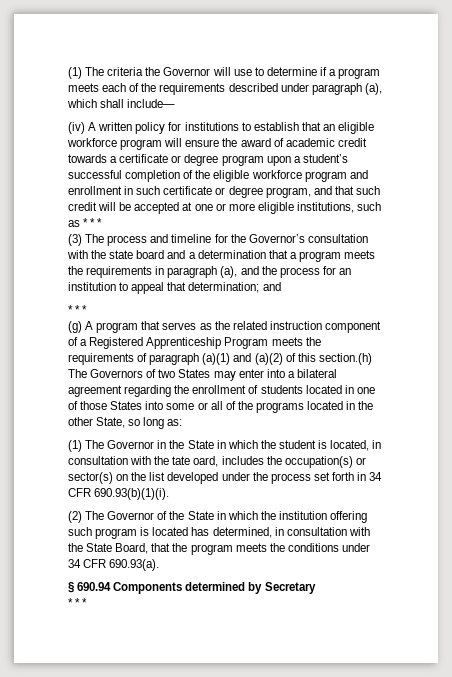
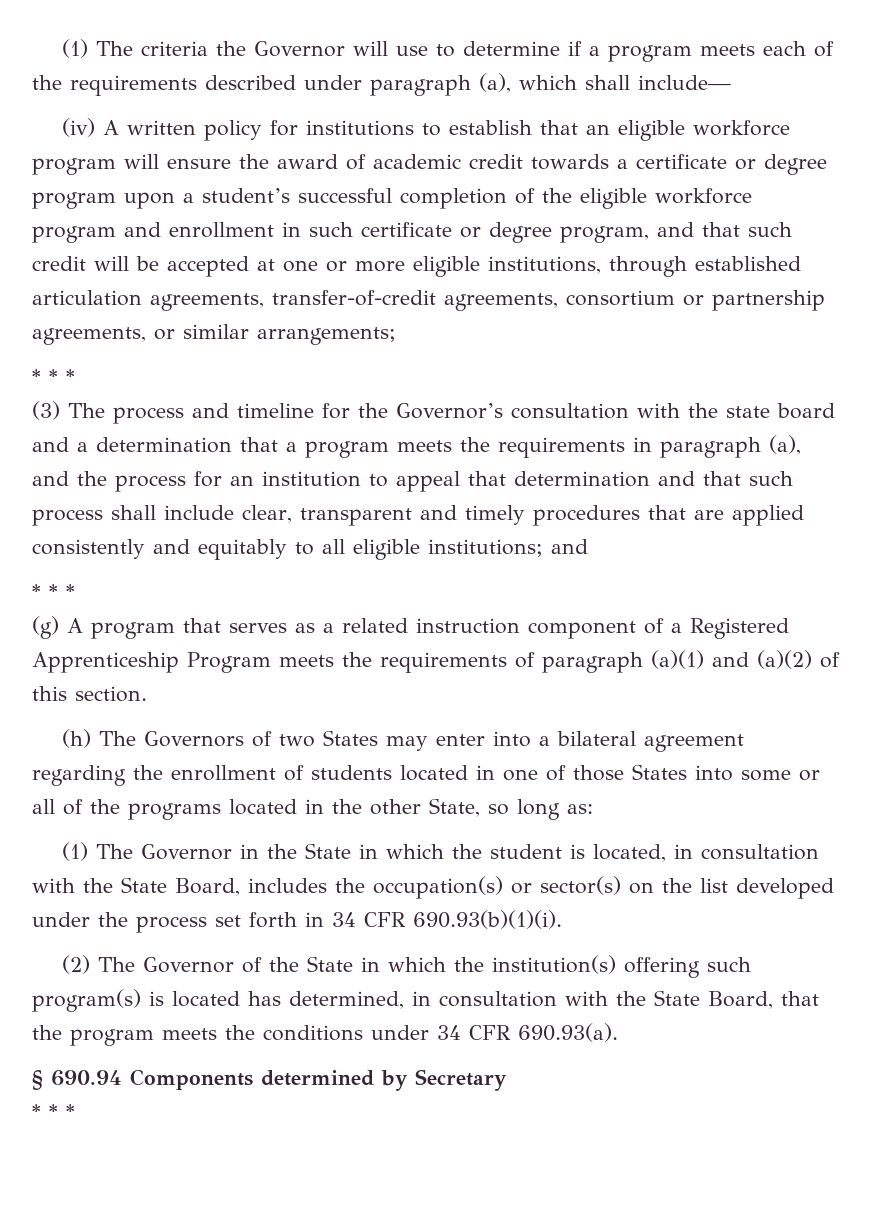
- (iv) A written policy for institutions to establish that an eligible workforce program will ensure the award of academic credit towards a certificate or degree program upon a student’s successful completion of the eligible workforce program and enrollment in such certificate or degree program, and that such credit will be accepted at one or more eligible institutions, such as * * *
+ (iv) A written policy for institutions to establish that an eligible workforce program will ensure the award of academic credit towards a certificate or degree program upon a student’s successful completion of the eligible workforce program and enrollment in such certificate or degree program, and that such credit will be accepted at one or more eligible institutions, through established articulation agreements, transfer-of-credit agreements, consortium or partnership agreements, or similar arrangements;
+ * * *
- (3) The process and timeline for the Governor’s consultation with the state board and a determination that a program meets the requirements in paragraph (a), and the process for an institution to appeal that determination; and
+ (3) The process and timeline for the Governor’s consultation with the state board and a determination that a program meets the requirements in paragraph (a), and the process for an institution to appeal that determination and that such process shall include clear, transparent and timely procedures that are applied consistently and equitably to all eligible institutions; and
- (g) A program that serves as the related instruction component of a Registered Apprenticeship Program meets the requirements of paragraph (a)(1) and (a)(2) of this section.(h) The Governors of two States may enter into a bilateral agreement regarding the enrollment of students located in one of those States into some or all of the programs located in the other State, so long as:
+ (g) A program that serves as a related instruction component of a Registered Apprenticeship Program meets the requirements of paragraph (a)(1) and (a)(2) of this section.
+ (h) The Governors of two States may enter into a bilateral agreement regarding the enrollment of students located in one of those States into some or all of the programs located in the other State, so long as:
- (1) The Governor in the State in which the student is located, in consultation with the tate oard, includes the occupation(s) or sector(s) on the list developed under the process set forth in 34 CFR 690.93(b)(1)(i).
+ (1) The Governor in the State in which the student is located, in consultation with the State Board, includes the occupation(s) or sector(s) on the list developed under the process set forth in 34 CFR 690.93(b)(1)(i).
- (2) The Governor of the State in which the institution offering such program is located has determined, in consultation with the State Board, that the program meets the conditions under 34 CFR 690.93(a).
+ (2) The Governor of the State in which the institution(s) offering such program(s) is located has determined, in consultation with the State Board, that the program meets the conditions under 34 CFR 690.93(a).

